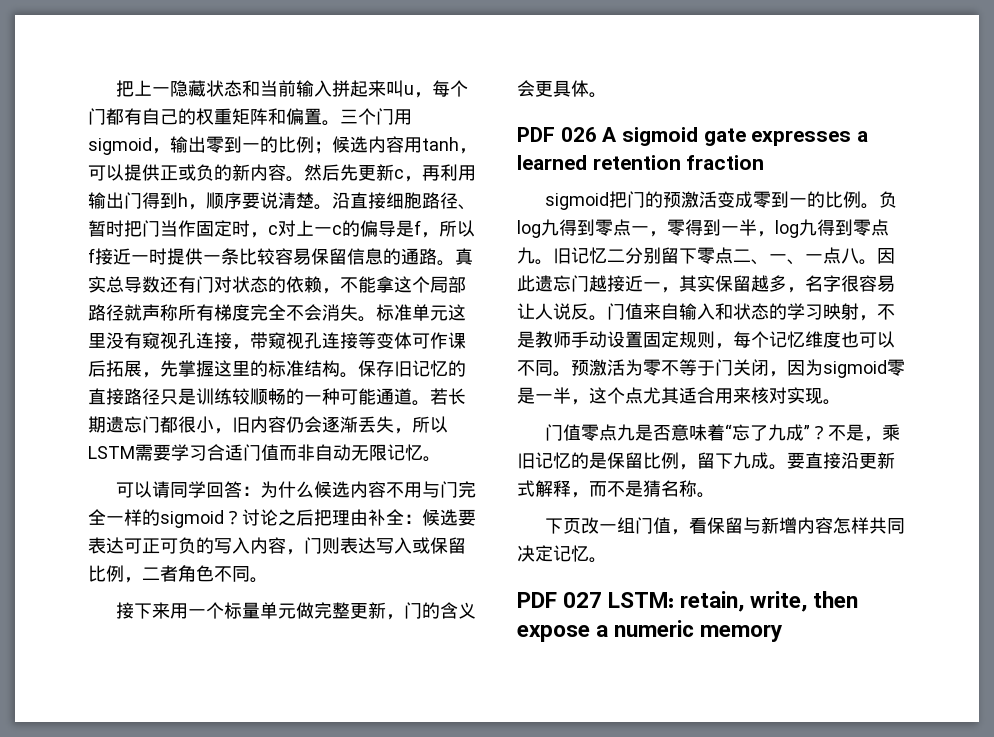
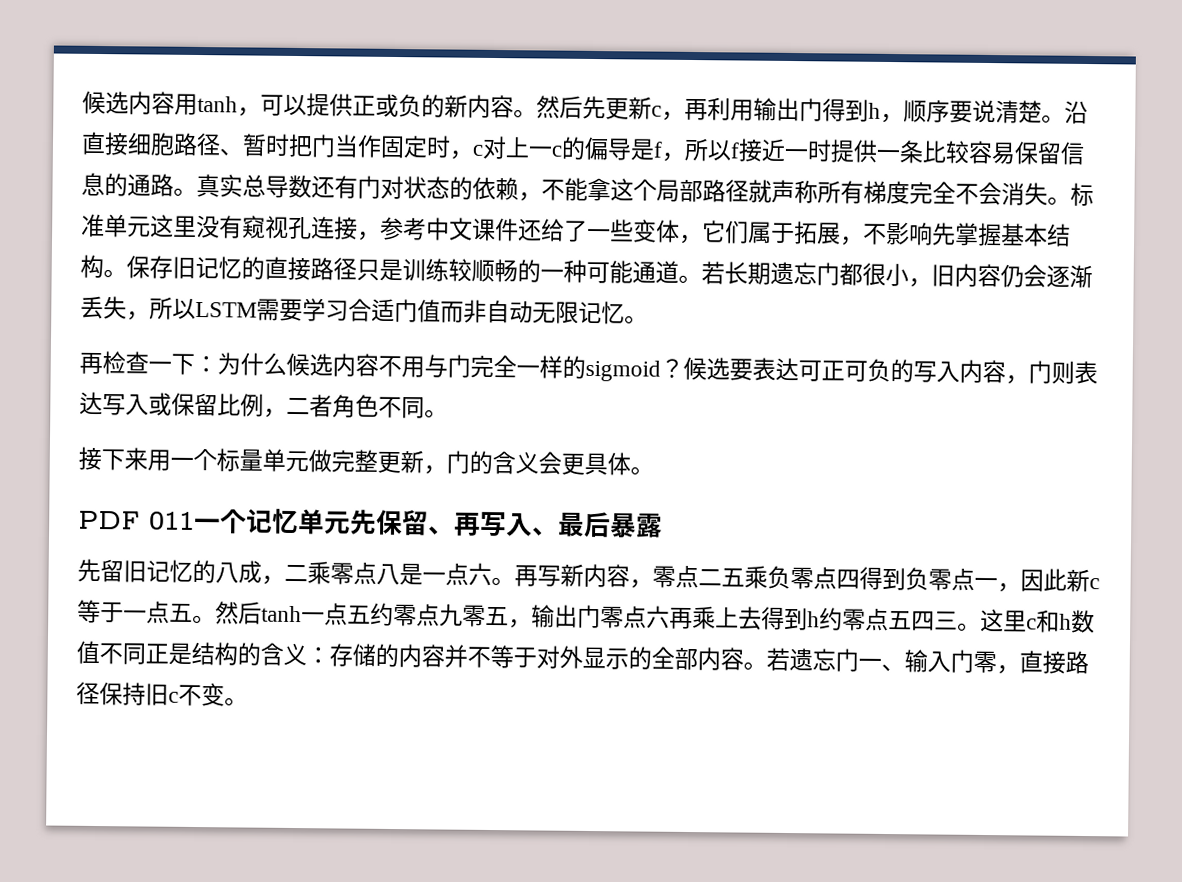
- 把上一隐藏状态和当前输入拼起来叫u，每个门都有自己的权重矩阵和偏置。三个门用sigmoid，输出零到一的比例；候选内容用tanh，可以提供正或负的新内容。
+ 候选内容用tanh，可以提供正或负的新内容。
- 标准单元这里没有窥视孔连接，带窥视孔连接等变体可作课后拓展，先掌握这里的标准结构。
+ 标准单元这里没有窥视孔连接，参考中文课件还给了一些变体，它们属于拓展，不影响先掌握基本结构。
- 可以请同学回答：为什么候选内容不用与门完全一样的sigmoid？
+ 再检查一下：为什么候选内容不用与门完全一样的sigmoid？
- 讨论之后把理由补全：候选要表达可正可负的写入内容，门则表达写入或保留比例，二者角色不同。
+ 候选要表达可正可负的写入内容，门则表达写入或保留比例，二者角色不同。
- PDF 026 A sigmoid gate expresses a learned retention fraction
- sigmoid把门的预激活变成零到一的比例。负log九得到零点一，零得到一半，log九得到零点九。旧记忆二分别留下零点二、一、一点八。因此遗忘门越接近一，其实保留越多，名字很容易让人说反。门值来自输入和状态的学习映射，不是教师手动设置固定规则，每个记忆维度也可以不同。预激活为零不等于门关闭，因为sigmoid零是一半，这个点尤其适合用来核对实现。
- 门值零点九是否意味着“忘了九成”？不是，乘旧记忆的是保留比例，留下九成。要直接沿更新式解释，而不是猜名称。
- 下页改一组门值，看保留与新增内容怎样共同决定记忆。
- PDF 027 LSTM: retain, write, then expose a numeric memory
+ PDF 011一个记忆单元先保留、再写入、最后暴露
+ 先留旧记忆的八成，二乘零点八是一点六。再写新内容，零点二五乘负零点四得到负零点一，因此新c等于一点五。然后tanh一点五约零点九零五，输出门零点六再乘上去得到h约零点五四三。这里c和h数值不同正是结构的含义：存储的内容并不等于对外显示的全部内容。若遗忘门一、输入门零，直接路径保持旧c不变。

